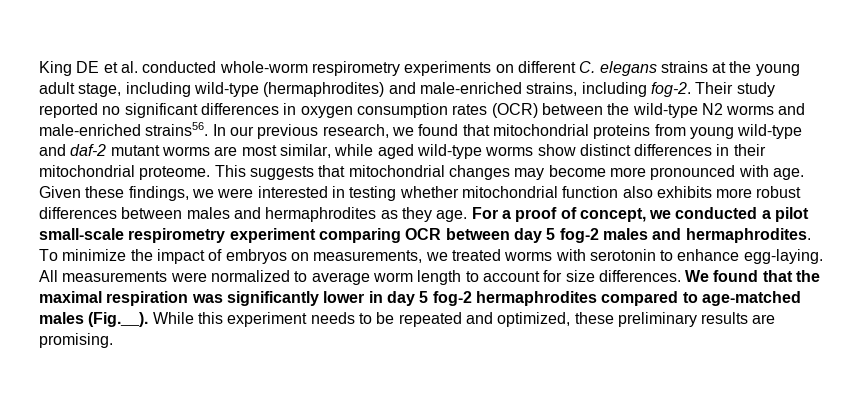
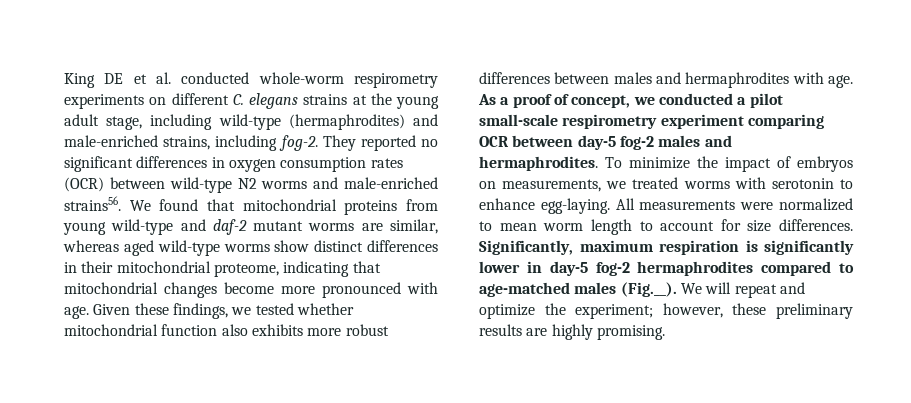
- Their study reported no significant differences in oxygen consumption rates (OCR) between the wild-type N2 worms and male-enriched strains56.
+ They reported no significant differences in oxygen consumption rates (OCR) between wild-type N2 worms and male-enriched strains56.
- In our previous research, we found that mitochondrial proteins from young wild-type and daf-2 mutant worms are most similar, while aged wild-type worms show distinct differences in their mitochondrial proteome. This suggests that mitochondrial changes may become more pronounced with age.
+ We found that mitochondrial proteins from young wild-type and daf-2 mutant worms are similar, whereas aged wild-type worms show distinct differences in their mitochondrial proteome, indicating that mitochondrial changes become more pronounced with age.
- Given these findings, we were interested in testing whether mitochondrial function also exhibits more robust differences between males and hermaphrodites as they age. For a proof of concept, we conducted a pilot small-scale respirometry experiment comparing OCR between day 5 fog-2 males and hermaphrodites.
+ Given these findings, we tested whether mitochondrial function also exhibits more robust differences between males and hermaphrodites with age. As a proof of concept, we conducted a pilot small-scale respirometry experiment comparing OCR between day-5 fog-2 males and hermaphrodites.
- All measurements were normalized to average worm length to account for size differences.
+ All measurements were normalized to mean worm length to account for size differences.
- We found that the maximal respiration was significantly lower in day 5 fog-2 hermaphrodites compared to age-matched males (Fig.__). While this experiment needs to be repeated and optimized, these preliminary results are promising.
+ Significantly, maximum respiration is significantly lower in day-5 fog-2 hermaphrodites compared to age-matched males (Fig.__). We will repeat and optimize the experiment; however, these preliminary results are highly promising.

